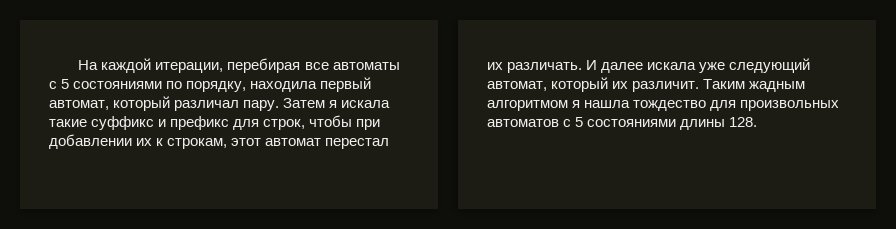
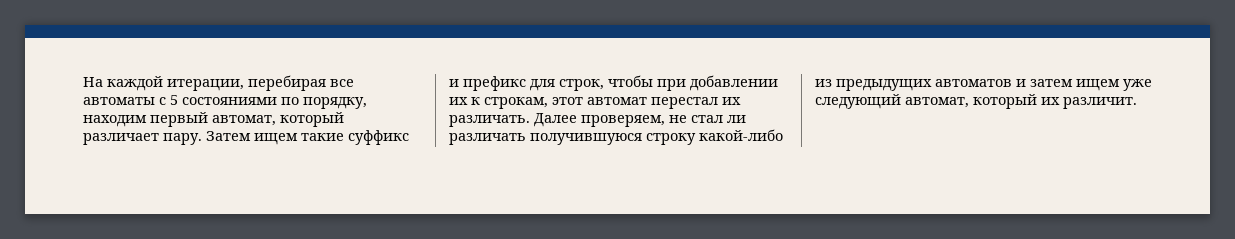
- На каждой итерации, перебирая все автоматы с 5 состояниями по порядку, находила первый автомат, который различал пару.
+ На каждой итерации, перебирая все автоматы с 5 состояниями по порядку, находим первый автомат, который различает пару.
- Затем я искала такие суффикс и префикс для строк, чтобы при добавлении их к строкам, этот автомат перестал их различать.
+ Затем ищем такие суффикс и префикс для строк, чтобы при добавлении их к строкам, этот автомат перестал их различать.
- И далее искала уже следующий автомат, который их различит. Таким жадным алгоритмом я нашла тождество для произвольных автоматов с 5 состояниями длины 128.
+ Далее проверяем, не стал ли различать получившуюся строку какой-либо из предыдущих автоматов и затем ищем уже следующий автомат, который их различит.

